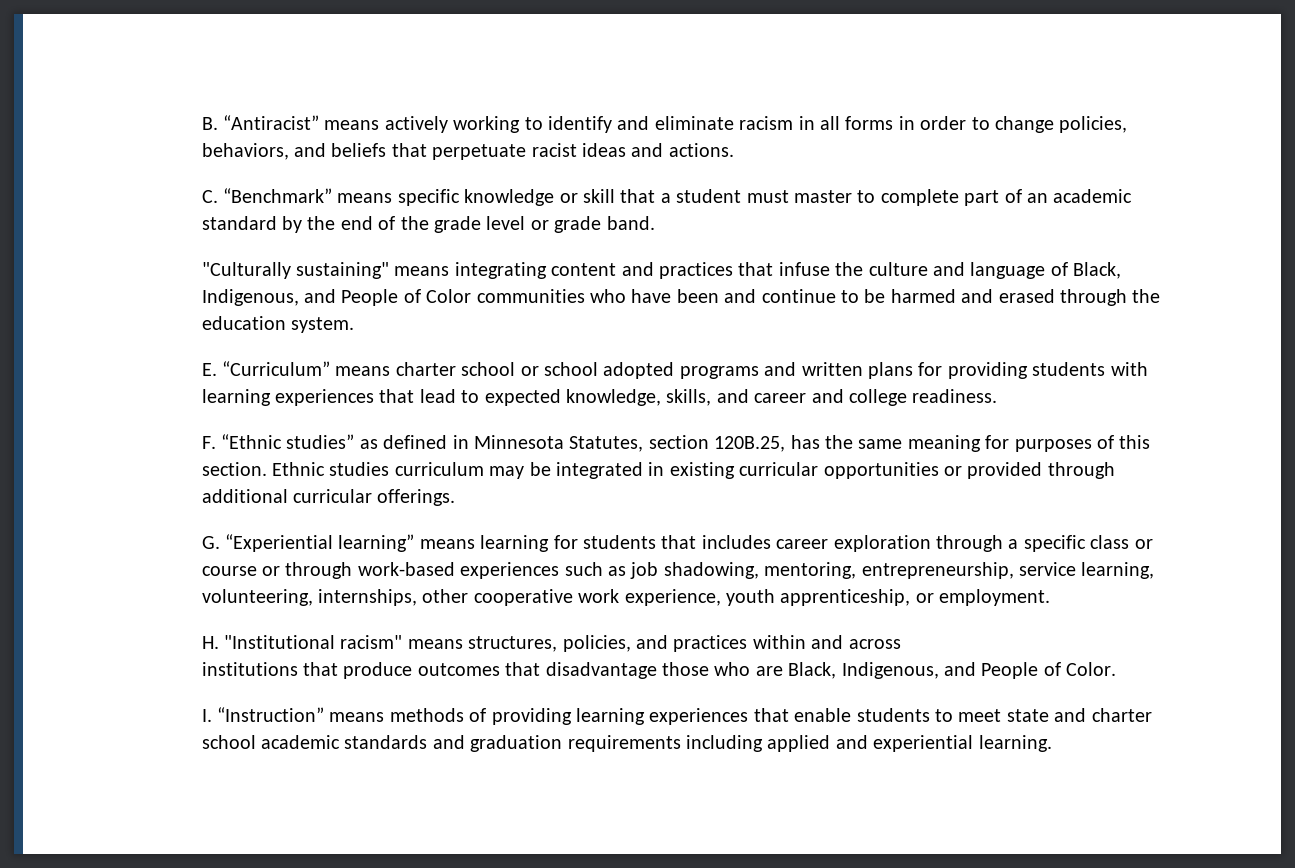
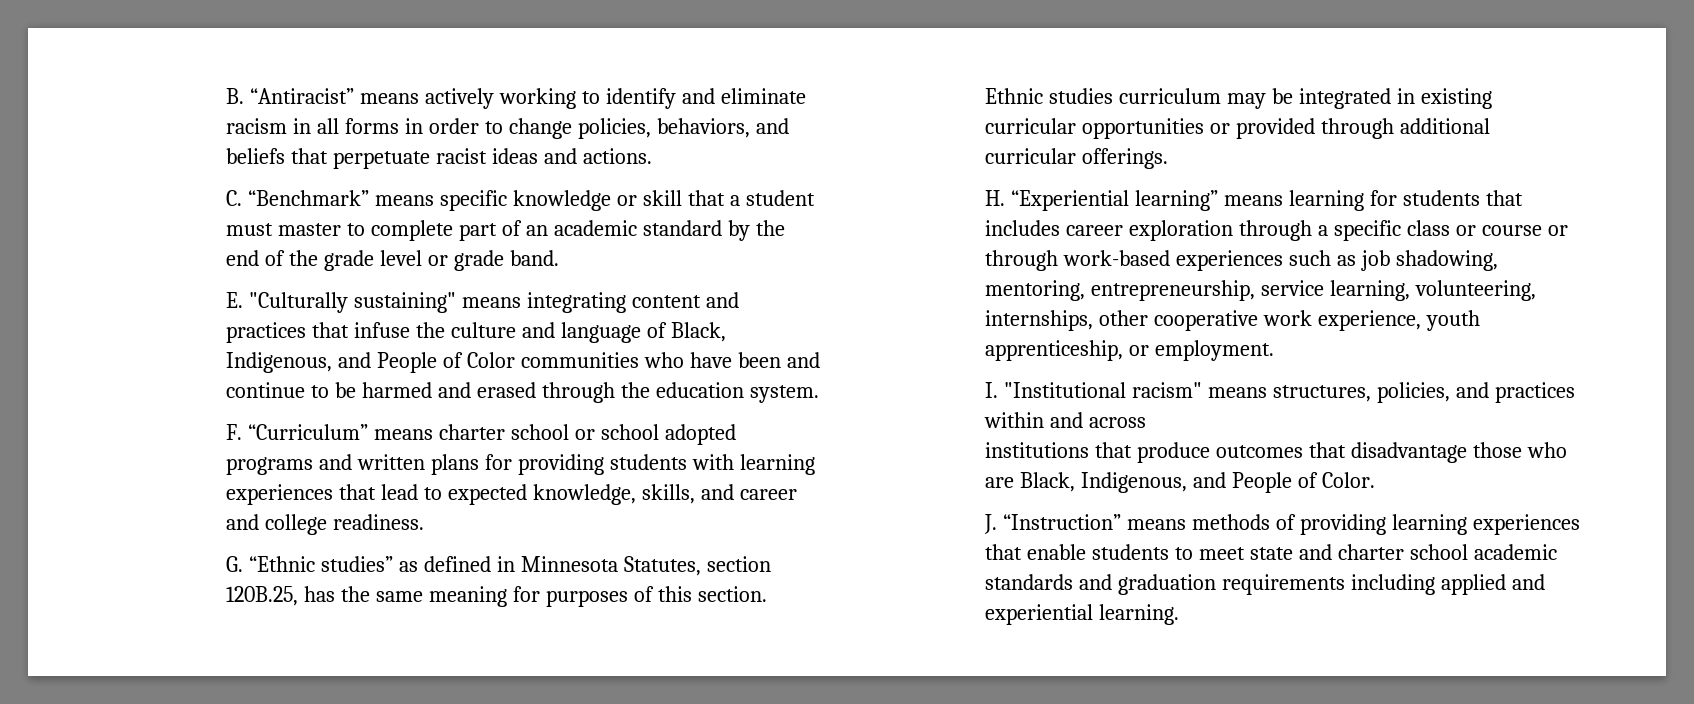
- "Culturally sustaining" means integrating content and practices that infuse the culture and language of Black, Indigenous, and People of Color communities who have been and continue to be harmed and erased through the education system.
+ E. "Culturally sustaining" means integrating content and practices that infuse the culture and language of Black, Indigenous, and People of Color communities who have been and continue to be harmed and erased through the education system.
- E. “Curriculum” means charter school or school adopted programs and written plans for providing students with learning experiences that lead to expected knowledge, skills, and career and college readiness.
+ F. “Curriculum” means charter school or school adopted programs and written plans for providing students with learning experiences that lead to expected knowledge, skills, and career and college readiness.
- F. “Ethnic studies” as defined in Minnesota Statutes, section 120B.25, has the same meaning for purposes of this section.
+ G. “Ethnic studies” as defined in Minnesota Statutes, section 120B.25, has the same meaning for purposes of this section.
- G. “Experiential learning” means learning for students that includes career exploration through a specific class or course or through work-based experiences such as job shadowing, mentoring, entrepreneurship, service learning, volunteering, internships, other cooperative work experience, youth apprenticeship, or employment.
+ H. “Experiential learning” means learning for students that includes career exploration through a specific class or course or through work-based experiences such as job shadowing, mentoring, entrepreneurship, service learning, volunteering, internships, other cooperative work experience, youth apprenticeship, or employment.
- H. "Institutional racism" means structures, policies, and practices within and across
+ I. "Institutional racism" means structures, policies, and practices within and across
- I. “Instruction” means methods of providing learning experiences that enable students to meet state and charter school academic standards and graduation requirements including applied and experiential learning.
+ J. “Instruction” means methods of providing learning experiences that enable students to meet state and charter school academic standards and graduation requirements including applied and experiential learning.

